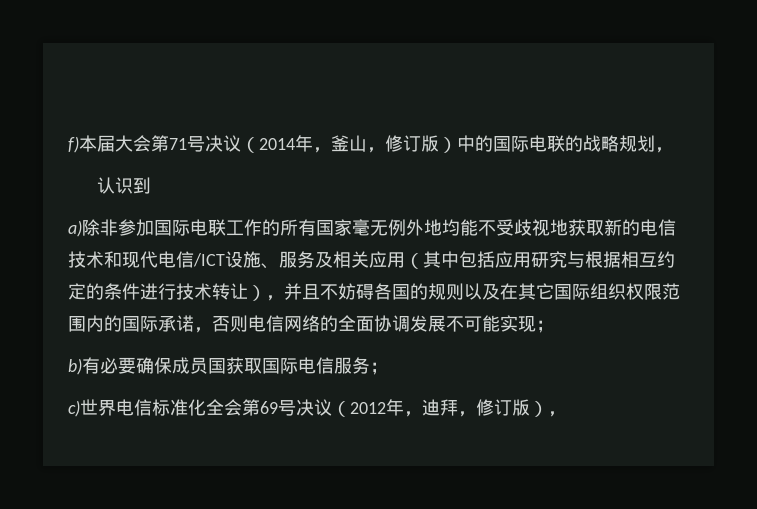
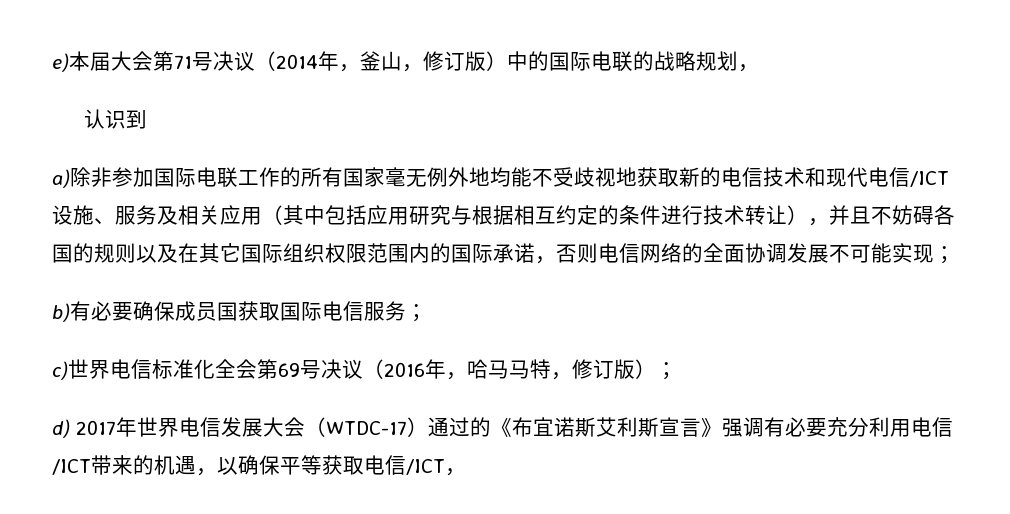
- f)本届大会第71号决议（2014年，釜山，修订版）中的国际电联的战略规划，
+ e)本届大会第71号决议（2014年，釜山，修订版）中的国际电联的战略规划，
- c)世界电信标准化全会第69号决议（2012年，迪拜，修订版），
+ c)世界电信标准化全会第69号决议（2016年，哈马马特，修订版）；
+ d) 2017年世界电信发展大会（WTDC-17）通过的《布宜诺斯艾利斯宣言》强调有必要充分利用电信/ICT带来的机遇，以确保平等获取电信/ICT，

